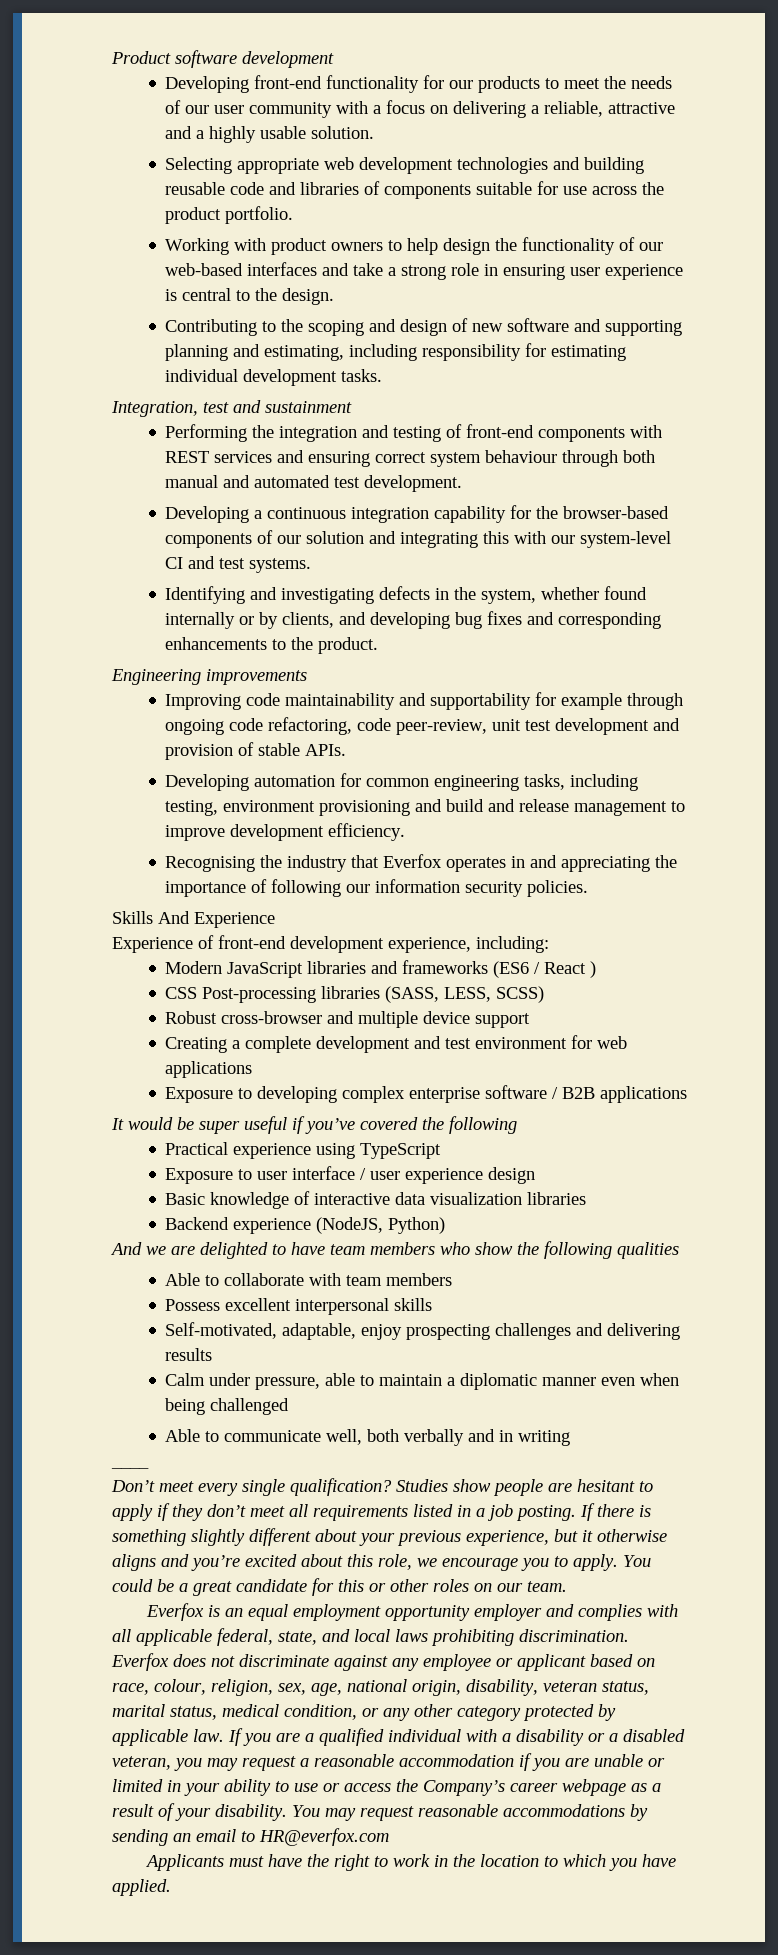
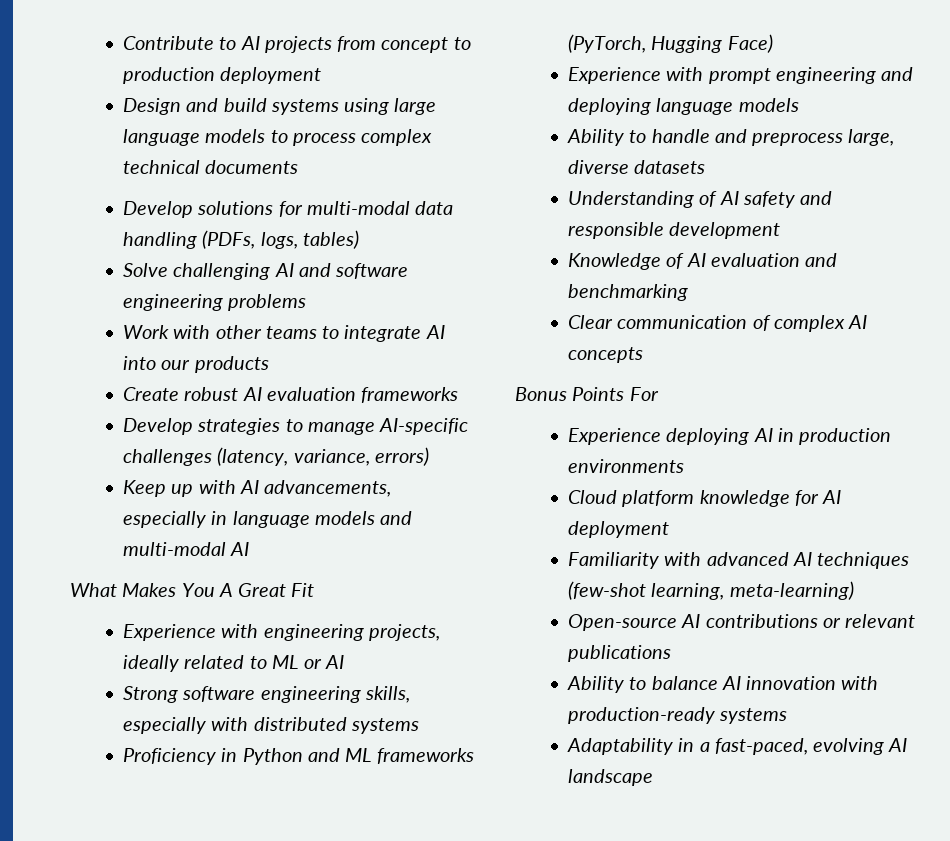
- Product software development
- Developing front-end functionality for our products to meet the needs of our user community with a focus on delivering a reliable, attractive and a highly usable solution.
- Selecting appropriate web development technologies and building reusable code and libraries of components suitable for use across the product portfolio.
- Working with product owners to help design the functionality of our web-based interfaces and take a strong role in ensuring user experience is central to the design.
- Contributing to the scoping and design of new software and supporting planning and estimating, including responsibility for estimating individual development tasks.
- Integration, test and sustainment
- Performing the integration and testing of front-end components with REST services and ensuring correct system behaviour through both manual and automated test development.
- Developing a continuous integration capability for the browser-based components of our solution and integrating this with our system-level CI and test systems.
- Identifying and investigating defects in the system, whether found internally or by clients, and developing bug fixes and corresponding enhancements to the product.
- Engineering improvements
- Improving code maintainability and supportability for example through ongoing code refactoring, code peer-review, unit test development and provision of stable APIs.
- Developing automation for common engineering tasks, including testing, environment provisioning and build and release management to improve development efficiency.
- Recognising the industry that Everfox operates in and appreciating the importance of following our information security policies.
- Skills And Experience
- Experience of front-end development experience, including:
- Modern JavaScript libraries and frameworks (ES6 / React )
- CSS Post-processing libraries (SASS, LESS, SCSS)
- Robust cross-browser and multiple device support
- Creating a complete development and test environment for web applications
- Exposure to developing complex enterprise software / B2B applications
- It would be super useful if you’ve covered the following
- Practical experience using TypeScript
- Exposure to user interface / user experience design
- Basic knowledge of interactive data visualization libraries
- Backend experience (NodeJS, Python)
- And we are delighted to have team members who show the following qualities
- Able to collaborate with team members
- Possess excellent interpersonal skills
- Self-motivated, adaptable, enjoy prospecting challenges and delivering results
- Calm under pressure, able to maintain a diplomatic manner even when being challenged
- Able to communicate well, both verbally and in writing
- ____
- Don’t meet every single qualification? Studies show people are hesitant to apply if they don’t meet all requirements listed in a job posting. If there is something slightly different about your previous experience, but it otherwise aligns and you’re excited about this role, we encourage you to apply. You could be a great candidate for this or other roles on our team.
- Everfox is an equal employment opportunity employer and complies with all applicable federal, state, and local laws prohibiting discrimination. Everfox does not discriminate against any employee or applicant based on race, colour, religion, sex, age, national origin, disability, veteran status, marital status, medical condition, or any other category protected by applicable law. If you are a qualified individual with a disability or a disabled veteran, you may request a reasonable accommodation if you are unable or limited in your ability to use or access the Company’s career webpage as a result of your disability. You may request reasonable accommodations by sending an email to HR@everfox.com
- Applicants must have the right to work in the location to which you have applied.
+ Contribute to AI projects from concept to production deployment
+ Design and build systems using large language models to process complex technical documents
+ Develop solutions for multi-modal data handling (PDFs, logs, tables)
+ Solve challenging AI and software engineering problems
+ Work with other teams to integrate AI into our products
+ Create robust AI evaluation frameworks
+ Develop strategies to manage AI-specific challenges (latency, variance, errors)
+ Keep up with AI advancements, especially in language models and multi-modal AI
+ What Makes You A Great Fit
+ Experience with engineering projects, ideally related to ML or AI
+ Strong software engineering skills, especially with distributed systems
+ Proficiency in Python and ML frameworks (PyTorch, Hugging Face)
+ Experience with prompt engineering and deploying language models
+ Ability to handle and preprocess large, diverse datasets
+ Understanding of AI safety and responsible development
+ Knowledge of AI evaluation and benchmarking
+ Clear communication of complex AI concepts
+ Bonus Points For
+ Experience deploying AI in production environments
+ Cloud platform knowledge for AI deployment
+ Familiarity with advanced AI techniques (few-shot learning, meta-learning)
+ Open-source AI contributions or relevant publications
+ Ability to balance AI innovation with production-ready systems
+ Adaptability in a fast-paced, evolving AI landscape

